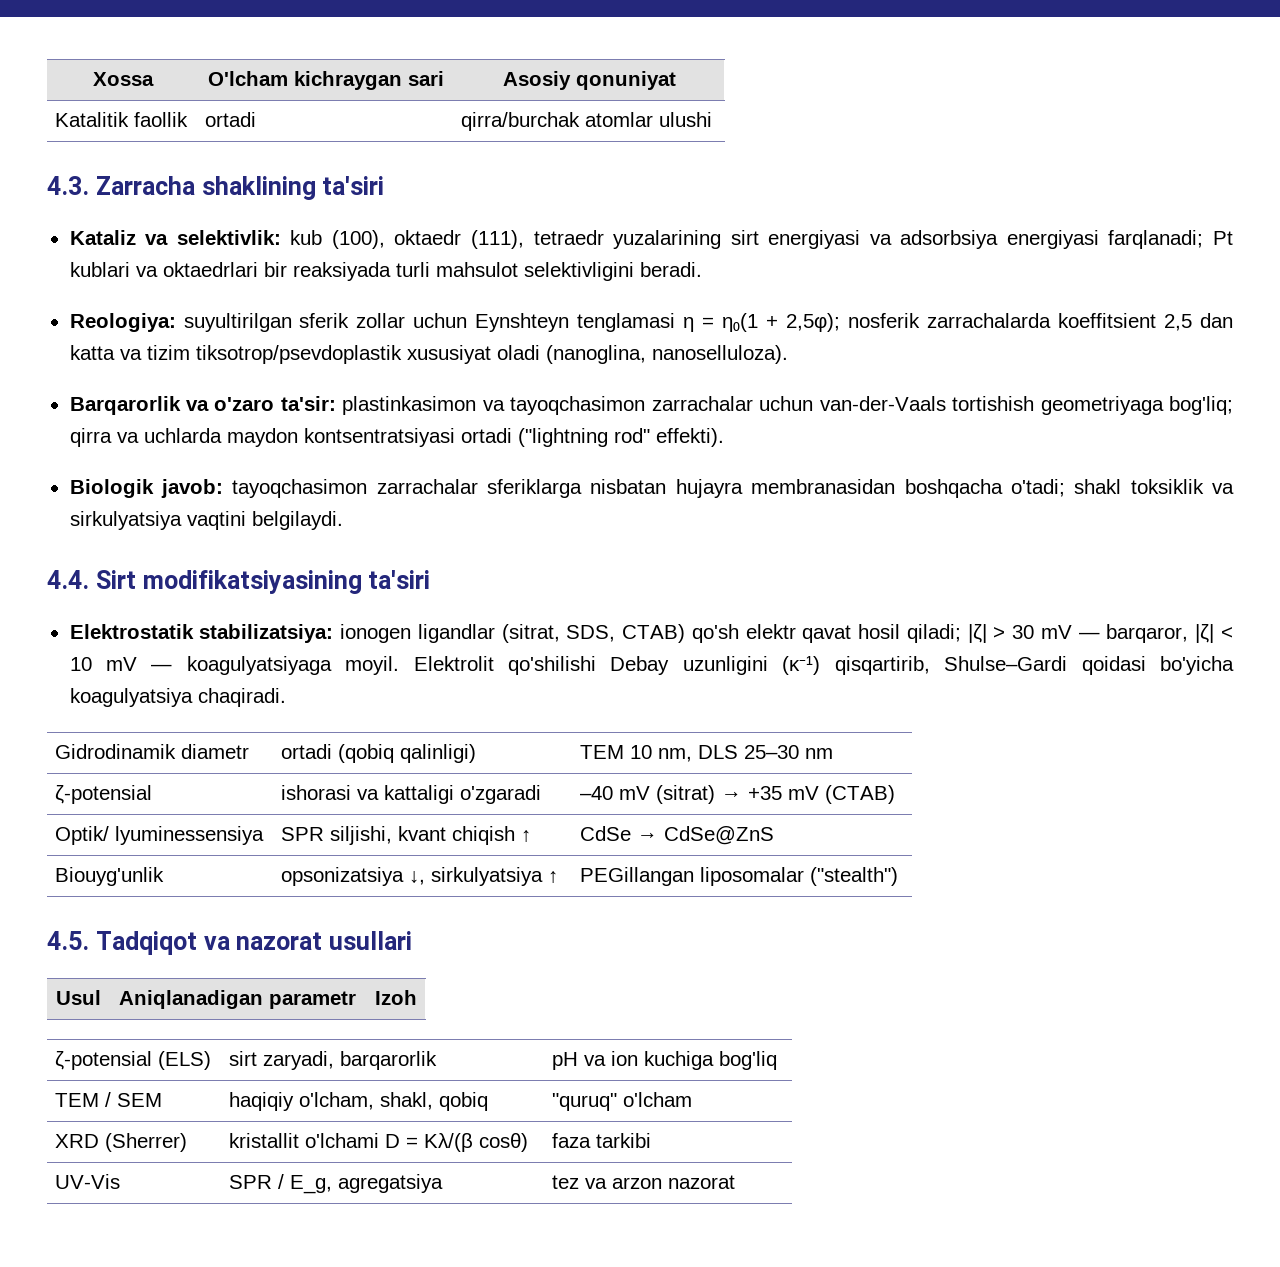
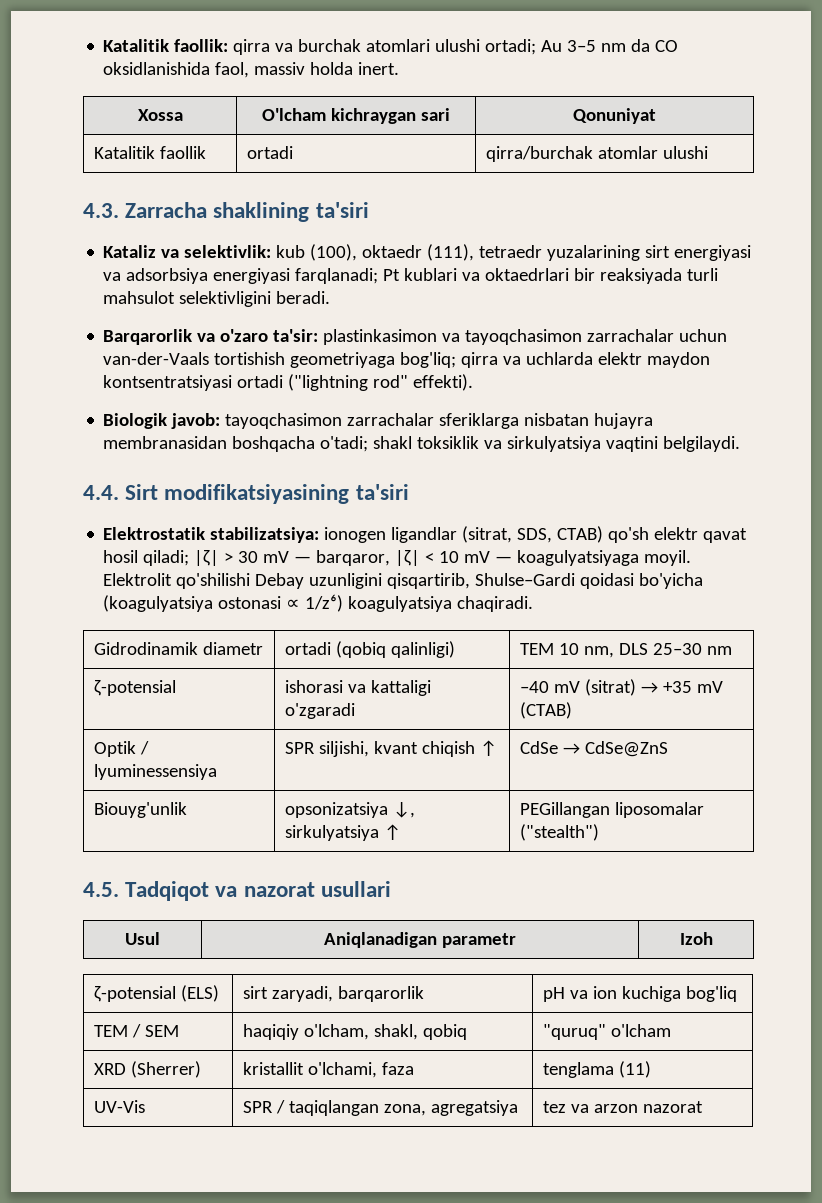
+ Katalitik faollik: qirra va burchak atomlari ulushi ortadi; Au 3–5 nm da CO oksidlanishida faol, massiv holda inert.
- Xossa | O'lcham kichraygan sari | Asosiy qonuniyat
+ Xossa | O'lcham kichraygan sari | Qonuniyat
- Reologiya: suyultirilgan sferik zollar uchun Eynshteyn tenglamasi η = η₀(1 + 2,5φ); nosferik zarrachalarda koeffitsient 2,5 dan katta va tizim tiksotrop/psevdoplastik xususiyat oladi (nanoglina, nanoselluloza).
- Barqarorlik va o'zaro ta'sir: plastinkasimon va tayoqchasimon zarrachalar uchun van-der-Vaals tortishish geometriyaga bog'liq; qirra va uchlarda maydon kontsentratsiyasi ortadi ("lightning rod" effekti).
+ Barqarorlik va o'zaro ta'sir: plastinkasimon va tayoqchasimon zarrachalar uchun van-der-Vaals tortishish geometriyaga bog'liq; qirra va uchlarda elektr maydon kontsentratsiyasi ortadi ("lightning rod" effekti).
- Elektrolit qo'shilishi Debay uzunligini (κ⁻¹) qisqartirib, Shulse–Gardi qoidasi bo'yicha koagulyatsiya chaqiradi.
+ Elektrolit qo'shilishi Debay uzunligini qisqartirib, Shulse–Gardi qoidasi bo'yicha (koagulyatsiya ostonasi ∝ 1/z⁶) koagulyatsiya chaqiradi.
- Optik/ lyuminessensiya | SPR siljishi, kvant chiqish ↑ | CdSe → CdSe@ZnS
+ Optik / lyuminessensiya | SPR siljishi, kvant chiqish ↑ | CdSe → CdSe@ZnS
- XRD (Sherrer) | kristallit o'lchami D = Kλ/(β cosθ) | faza tarkibi
+ XRD (Sherrer) | kristallit o'lchami, faza | tenglama (11)
- UV-Vis | SPR / E_g, agregatsiya | tez va arzon nazorat
+ UV-Vis | SPR / taqiqlangan zona, agregatsiya | tez va arzon nazorat

